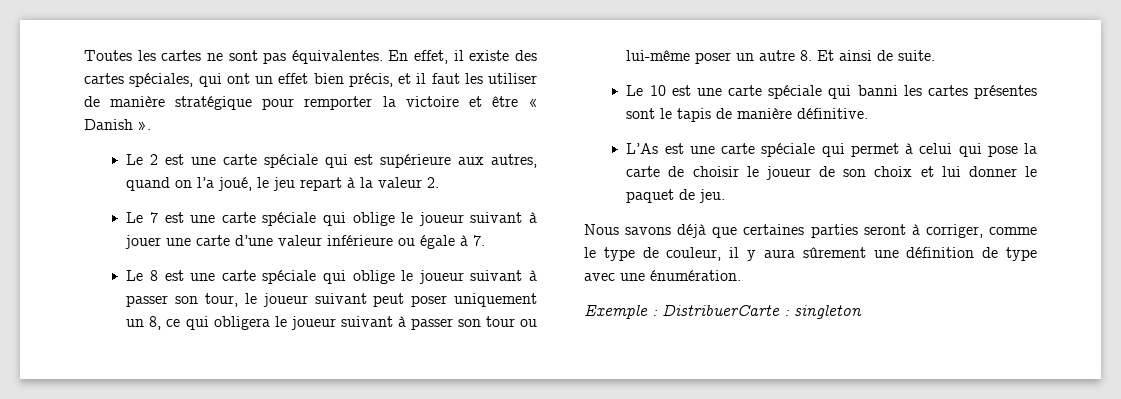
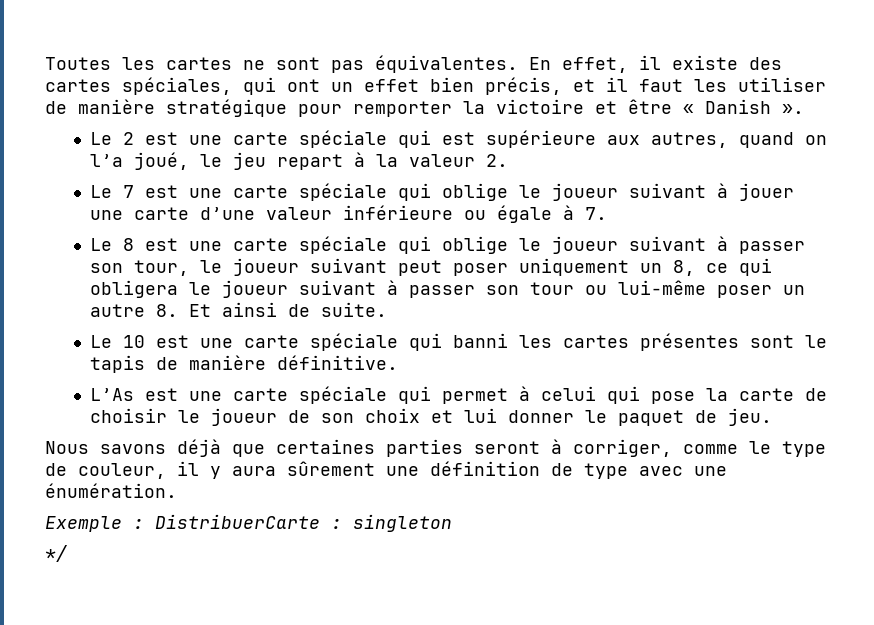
+ */

